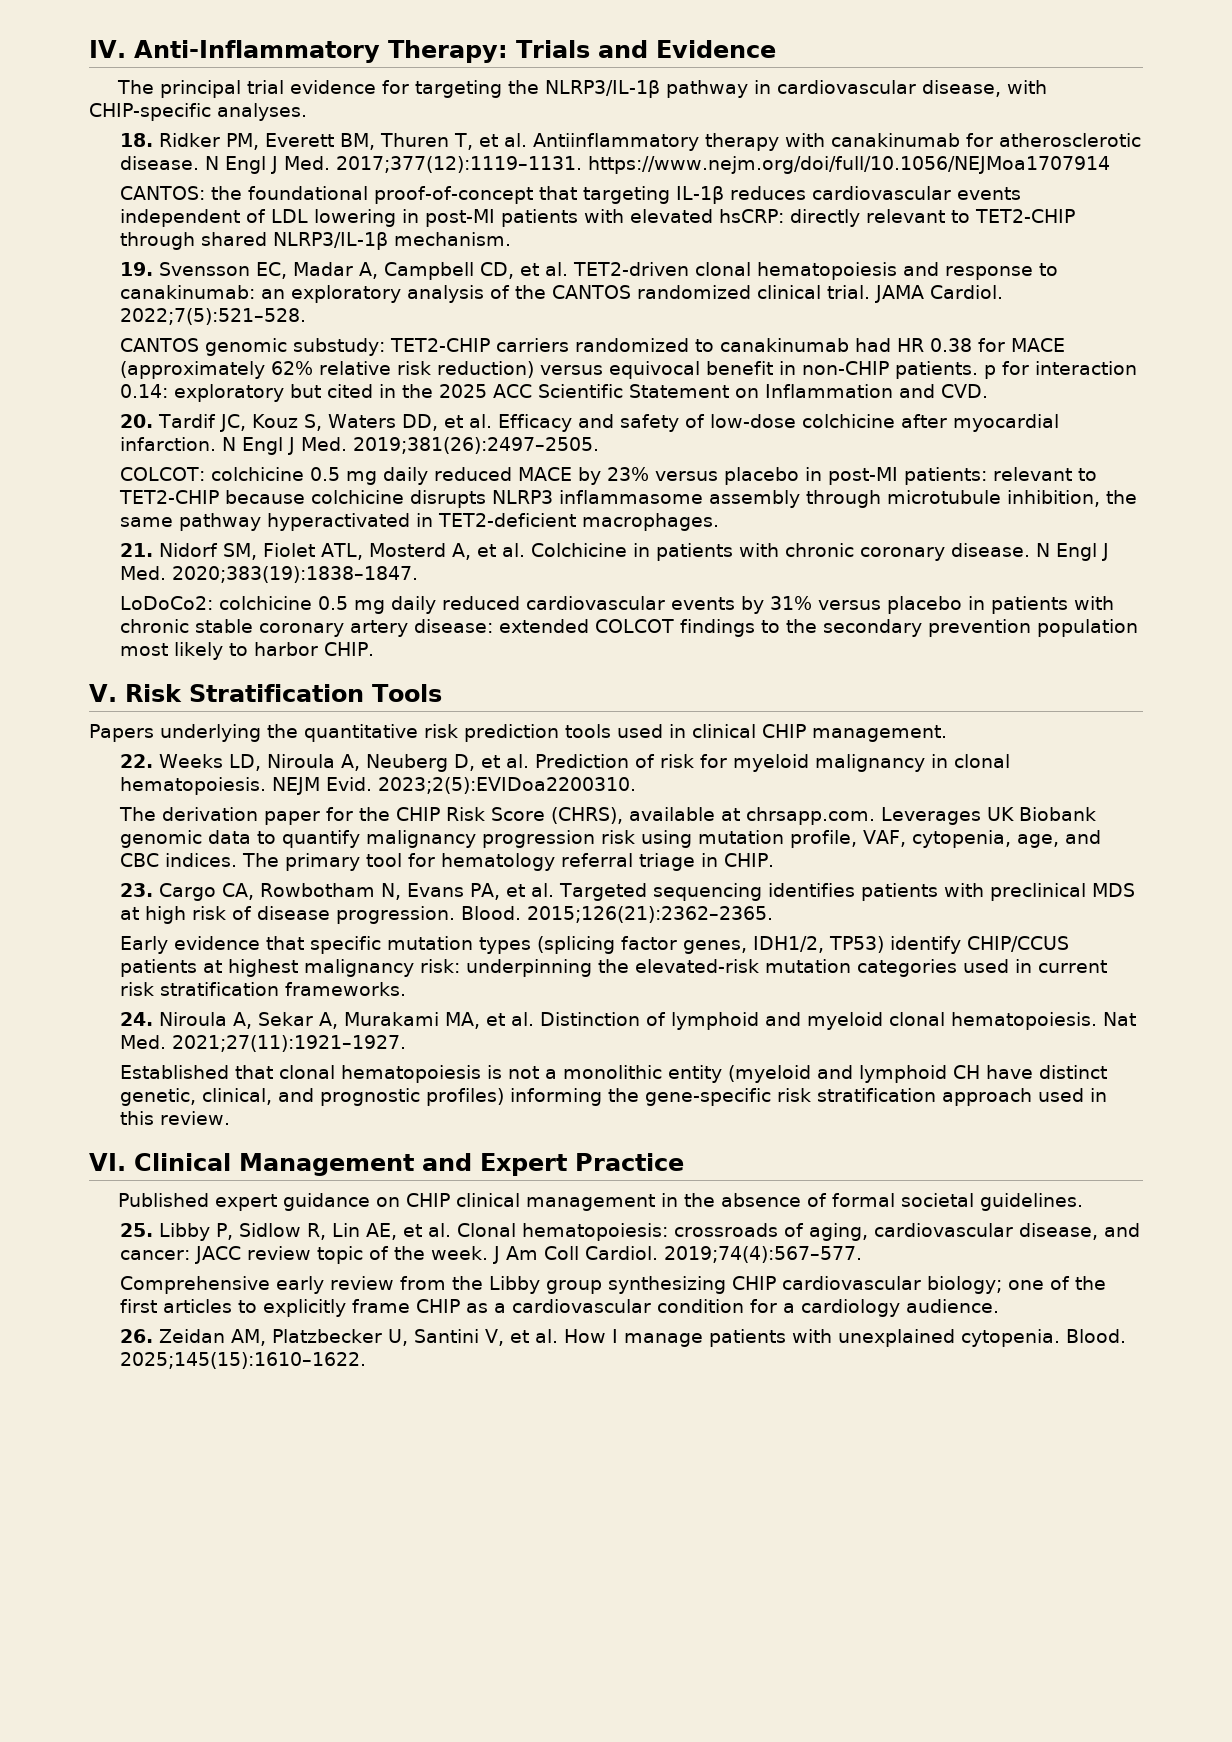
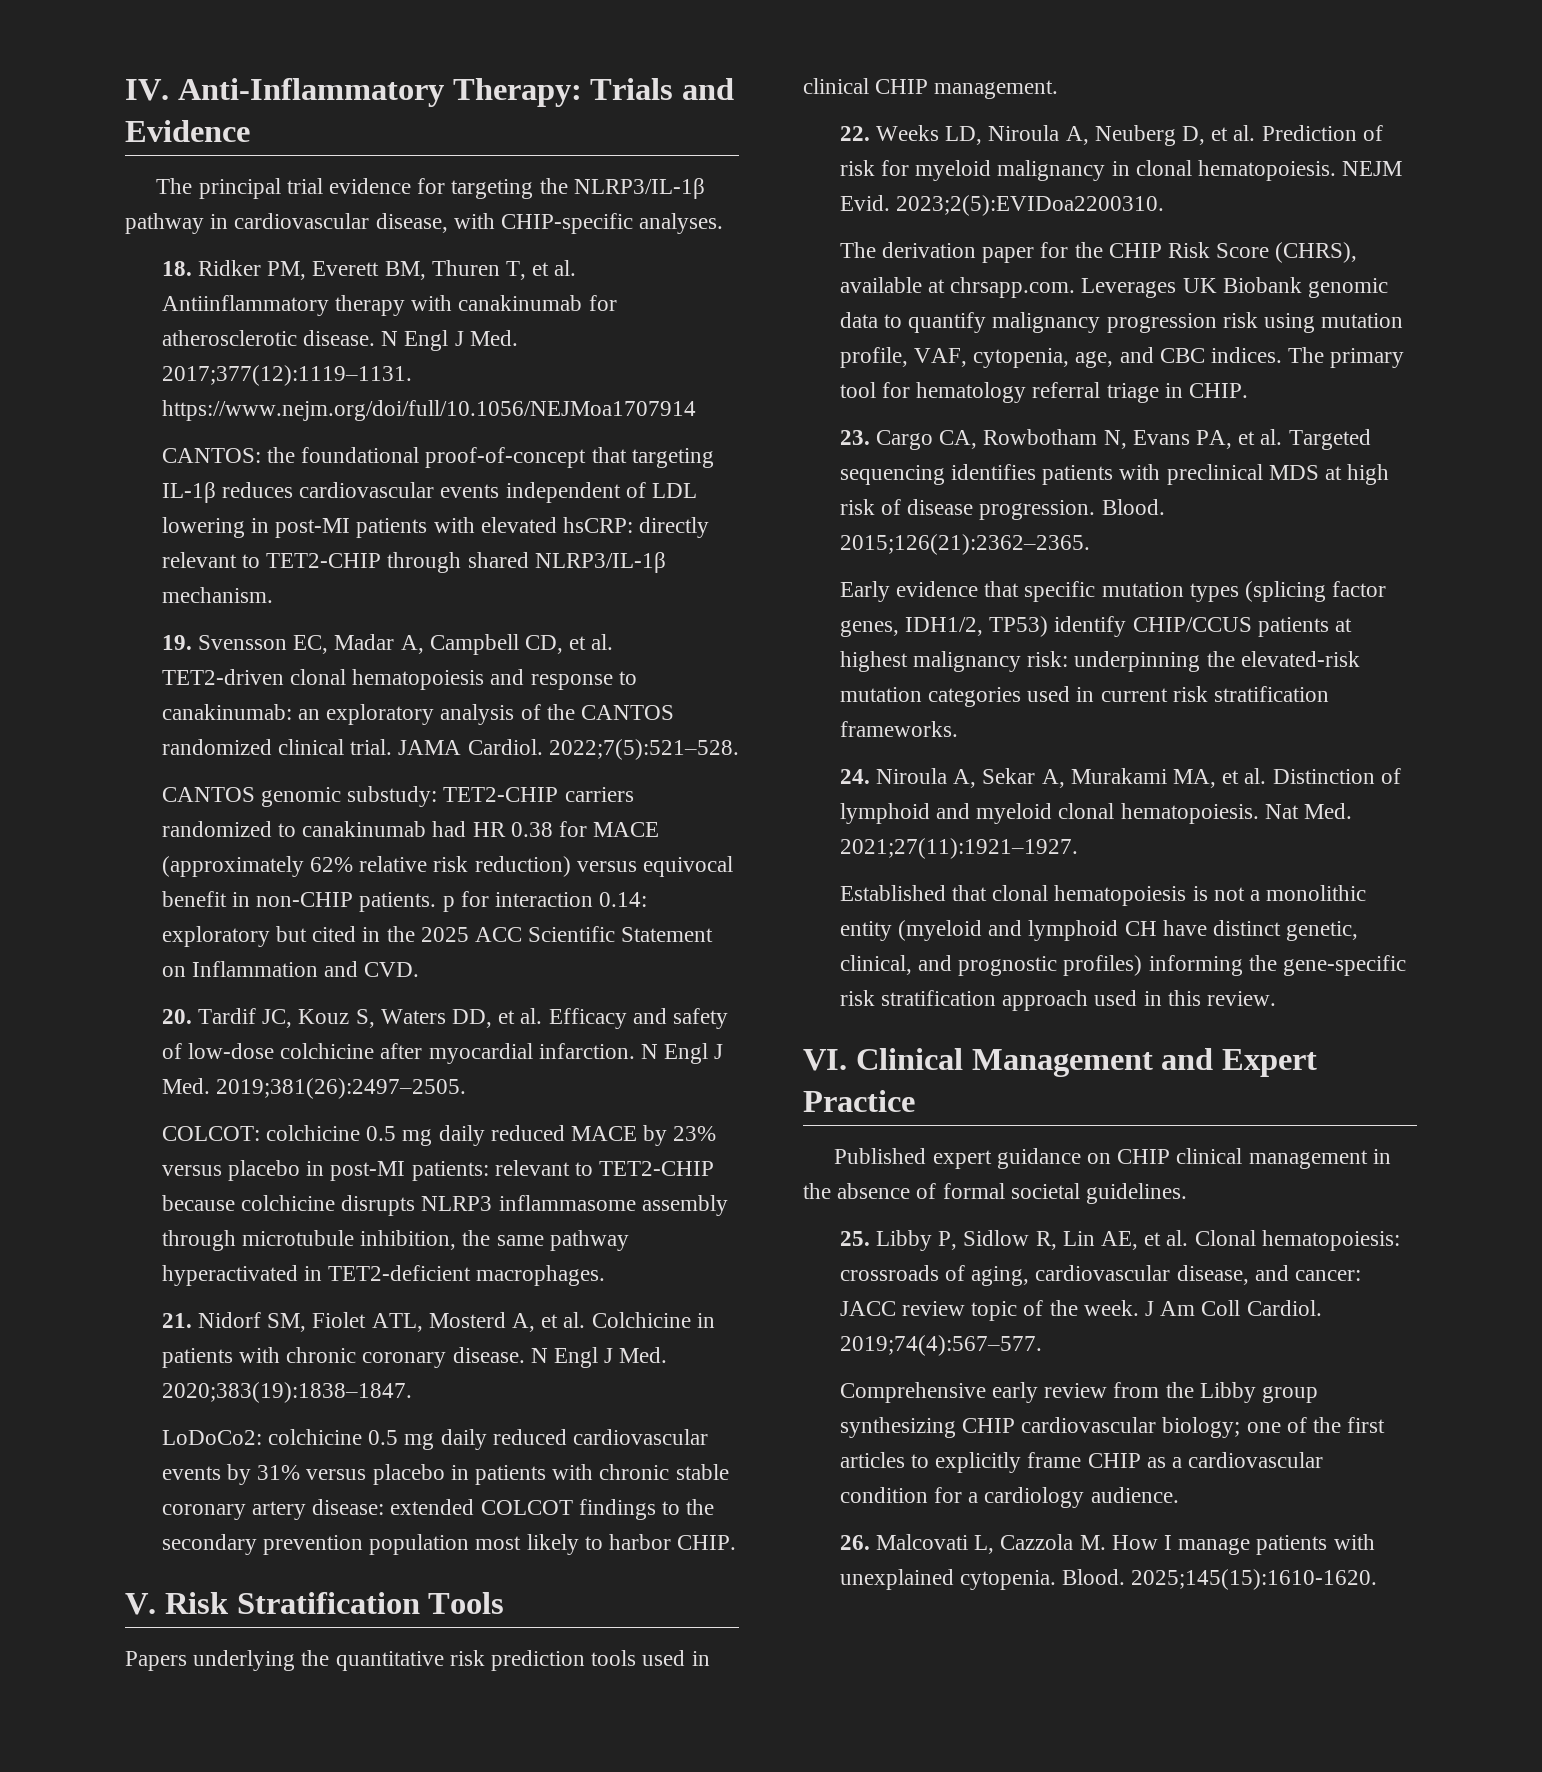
- 26. Zeidan AM, Platzbecker U, Santini V, et al. How I manage patients with unexplained cytopenia.
+ 26. Malcovati L, Cazzola M. How I manage patients with unexplained cytopenia.
- 2025;145(15):1610–1622.
+ 2025;145(15):1610-1620.

